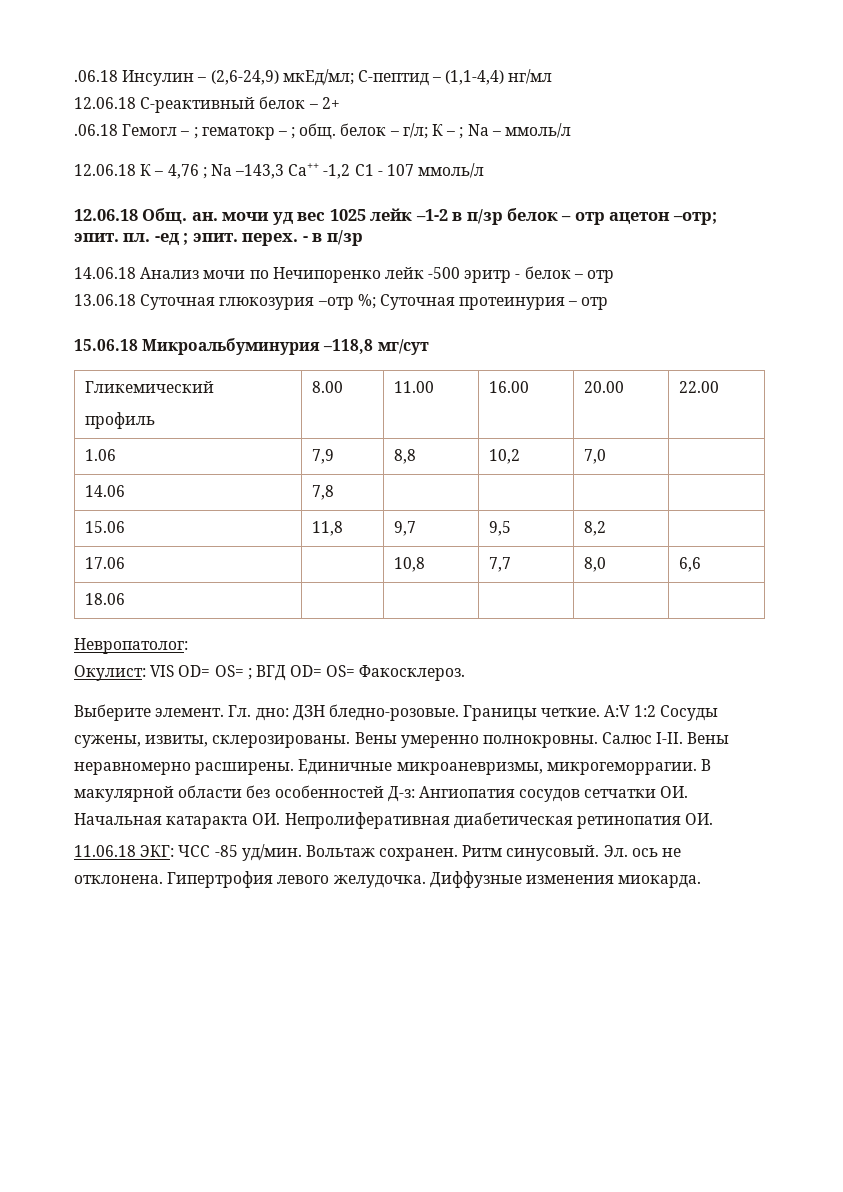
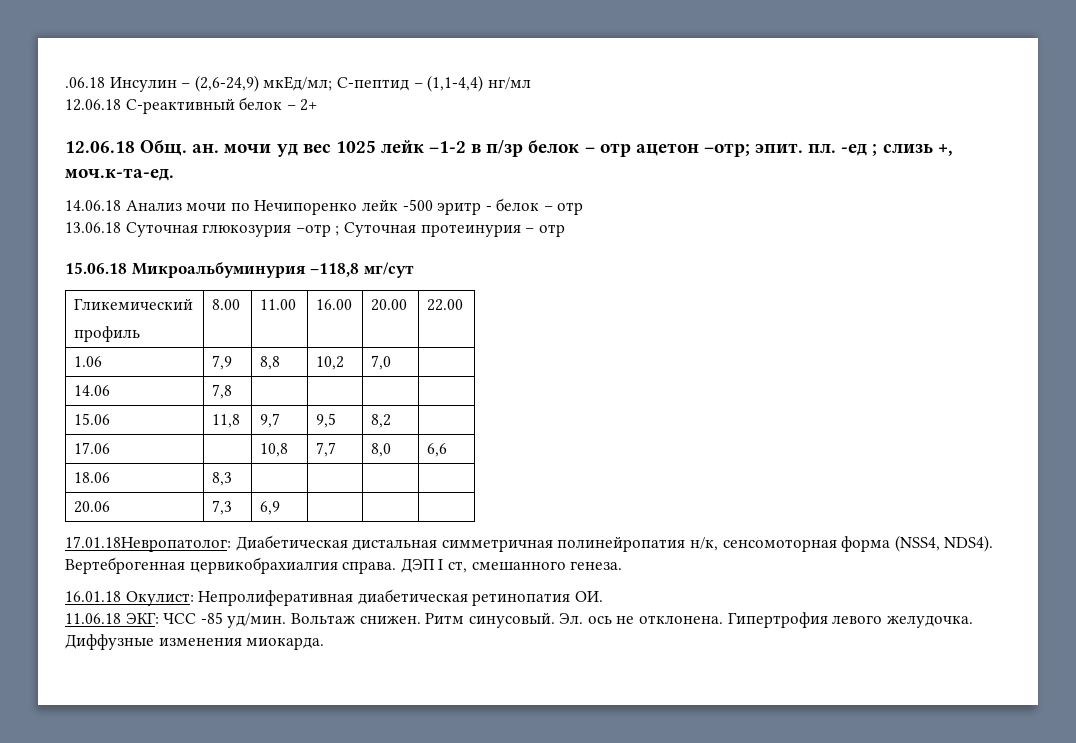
- .06.18 Гемогл – ; гематокр – ; общ. белок – г/л; К – ; Nа – ммоль/л
- 12.06.18 К – 4,76 ; Nа –143,3 Са++ -1,2 С1 - 107 ммоль/л
- -ед ; эпит. перех. - в п/зр
+ -ед ; слизь +, моч.к-та-ед.
- 13.06.18 Суточная глюкозурия –отр %; Суточная протеинурия – отр
+ 13.06.18 Суточная глюкозурия –отр ; Суточная протеинурия – отр
- 18.06 | | | | |
- Невропатолог:
- Окулист: VIS OD= OS= ; ВГД OD= OS= Факосклероз.
- Выберите элемент. Гл. дно: ДЗН бледно-розовые. Границы четкие. А:V 1:2 Сосуды сужены, извиты, склерозированы. Вены умеренно полнокровны. Салюс I-II. Вены неравномерно расширены. Единичные микроаневризмы, микрогеморрагии. В макулярной области без особенностей Д-з: Ангиопатия сосудов сетчатки ОИ. Начальная катаракта ОИ. Непролиферативная диабетическая ретинопатия ОИ.
+ 18.06 | 8,3 | | | |
+ 20.06 | 7,3 | 6,9 | | |
+ 17.01.18Невропатолог: Диабетическая дистальная симметричная полинейропатия н/к, сенсомоторная форма (NSS4, NDS4). Вертеброгенная цервикобрахиалгия справа. ДЭП I ст, смешанного генеза.
+ 16.01.18 Окулист: Непролиферативная диабетическая ретинопатия ОИ.
- Вольтаж сохранен.
+ Вольтаж снижен.

